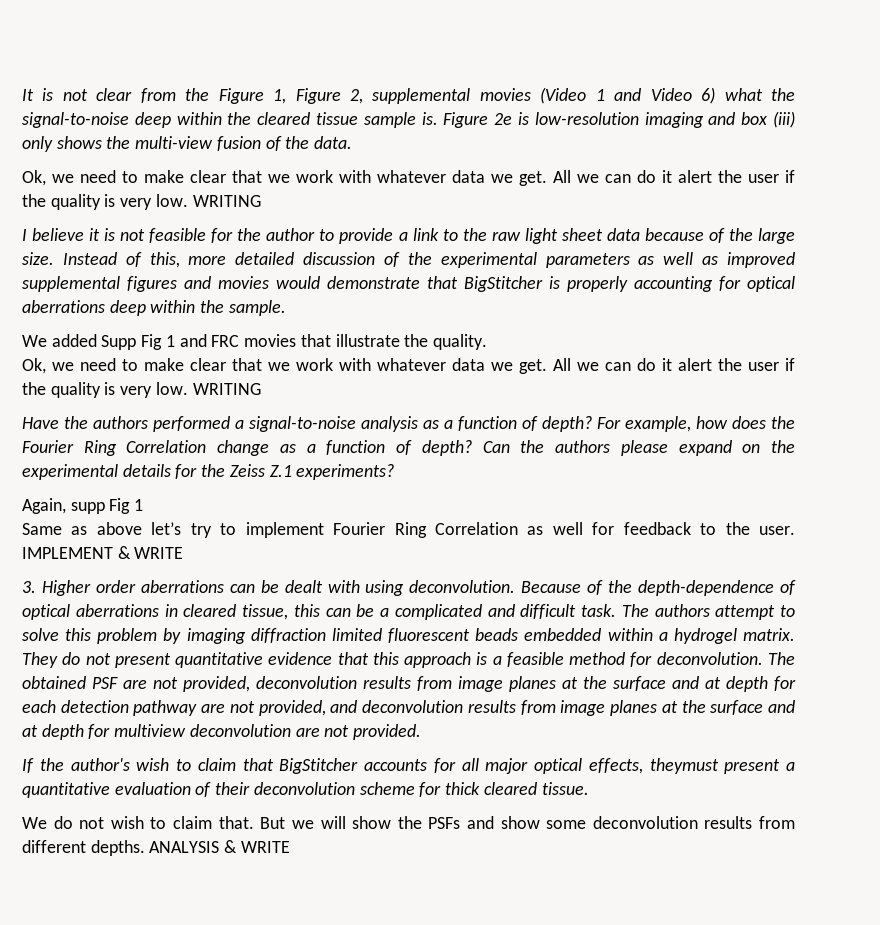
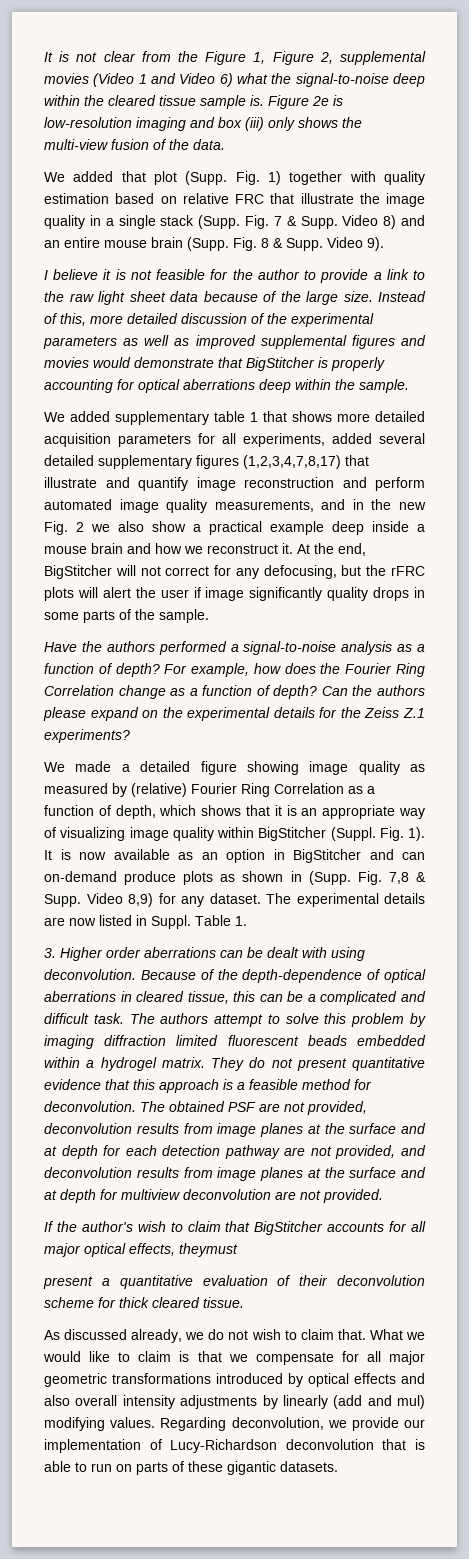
  Figure 2e is low-resolution imaging and box (iii) only shows the multi-view fusion of the data.
- Ok, we need to make clear that we work with whatever data we get. All we can do it alert the user if the quality is very low. WRITING
+ We added that plot (Supp. Fig. 1) together with quality estimation based on relative FRC that illustrate the image quality in a single stack (Supp. Fig. 7 & Supp. Video 8) and an entire mouse brain (Supp. Fig. 8 & Supp. Video 9).
- We added Supp Fig 1 and FRC movies that illustrate the quality.
- Ok, we need to make clear that we work with whatever data we get. All we can do it alert the user if the quality is very low. WRITING
+ We added supplementary table 1 that shows more detailed acquisition parameters for all experiments, added several detailed supplementary figures (1,2,3,4,7,8,17) that illustrate and quantify image reconstruction and perform automated image quality measurements, and in the new Fig. 2 we also show a practical example deep inside a mouse brain and how we reconstruct it. At the end, BigStitcher will not correct for any defocusing, but the rFRC plots will alert the user if image significantly quality drops in some parts of the sample.
- Again, supp Fig 1
- Same as above let’s try to implement Fourier Ring Correlation as well for feedback to the user. IMPLEMENT & WRITE
+ We made a detailed figure showing image quality as measured by (relative) Fourier Ring Correlation as a function of depth, which shows that it is an appropriate way of visualizing image quality within BigStitcher (Suppl. Fig. 1). It is now available as an option in BigStitcher and can on-demand produce plots as shown in (Supp. Fig. 7,8 & Supp. Video 8,9) for any dataset. The experimental details are now listed in Suppl. Table 1.
- If the author's wish to claim that BigStitcher accounts for all major optical effects, theymust present a quantitative evaluation of their deconvolution scheme for thick cleared tissue.
+ If the author's wish to claim that BigStitcher accounts for all major optical effects, theymust
+ present a quantitative evaluation of their deconvolution scheme for thick cleared tissue.
- We do not wish to claim that.
+ As discussed already, we do not wish to claim that.
- But we will show the PSFs and show some deconvolution results from different depths. ANALYSIS & WRITE
+ What we would like to claim is that we compensate for all major geometric transformations introduced by optical effects and also overall intensity adjustments by linearly (add and mul) modifying values. Regarding deconvolution, we provide our implementation of Lucy-Richardson deconvolution that is able to run on parts of these gigantic datasets.

